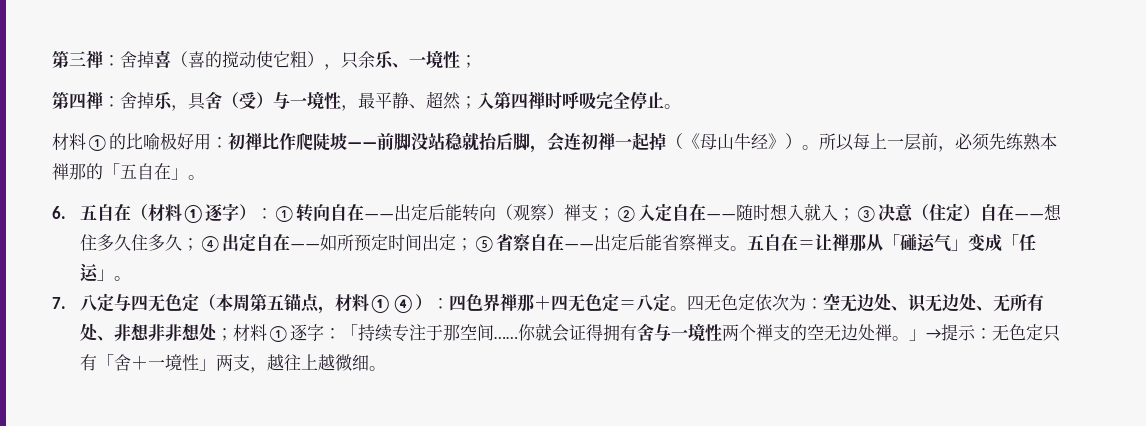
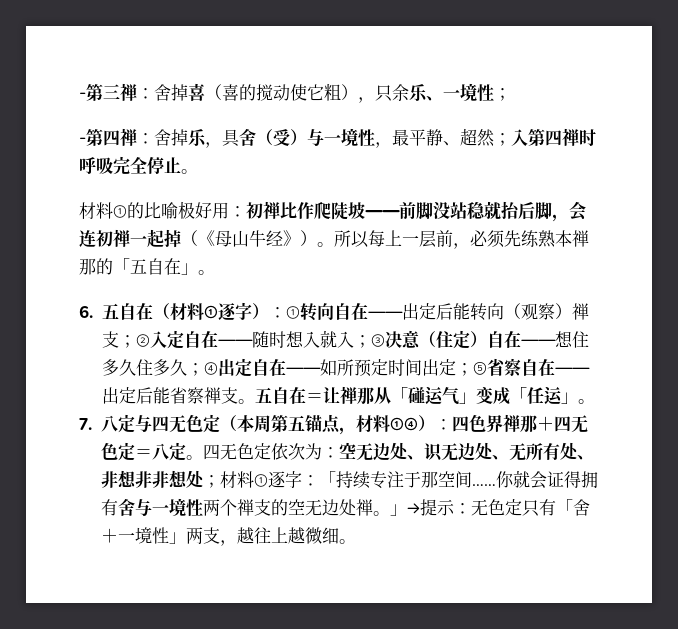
- 第三禅：舍掉喜（喜的搅动使它粗），只余乐、一境性；
+ -第三禅：舍掉喜（喜的搅动使它粗），只余乐、一境性；
- 第四禅：舍掉乐，具舍（受）与一境性，最平静、超然；入第四禅时呼吸完全停止。
+ -第四禅：舍掉乐，具舍（受）与一境性，最平静、超然；入第四禅时呼吸完全停止。

